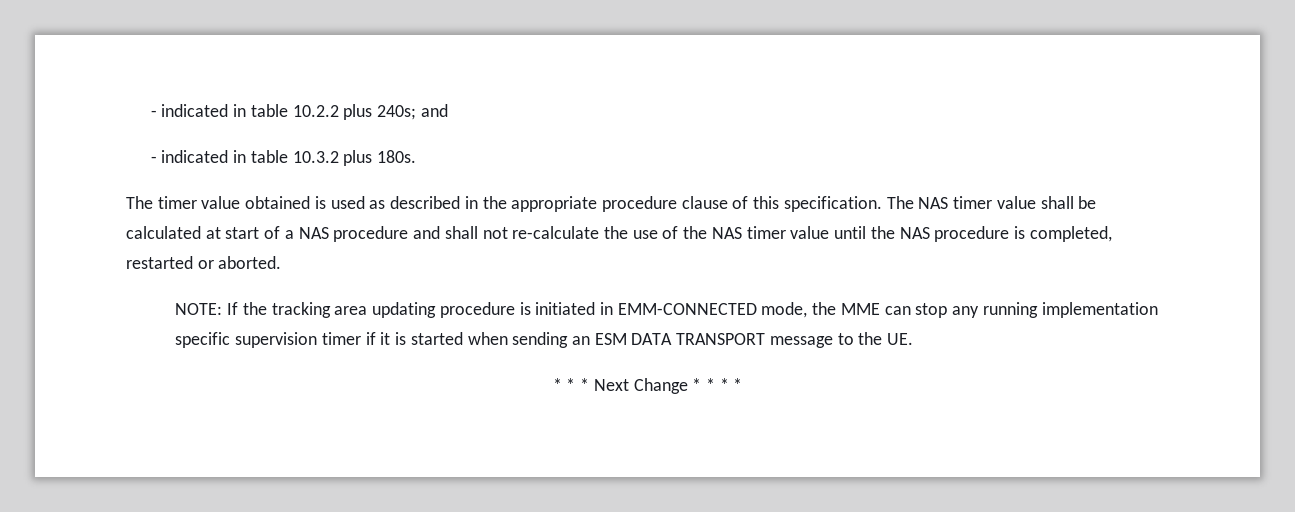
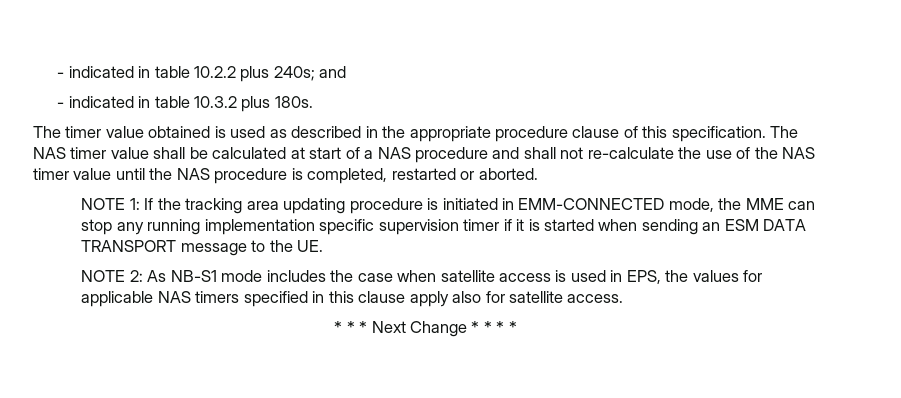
- NOTE: If the tracking area updating procedure is initiated in EMM-CONNECTED mode, the MME can stop any running implementation specific supervision timer if it is started when sending an ESM DATA TRANSPORT message to the UE.
+ NOTE 1: If the tracking area updating procedure is initiated in EMM-CONNECTED mode, the MME can stop any running implementation specific supervision timer if it is started when sending an ESM DATA TRANSPORT message to the UE.
+ NOTE 2: As NB-S1 mode includes the case when satellite access is used in EPS, the values for applicable NAS timers specified in this clause apply also for satellite access.

